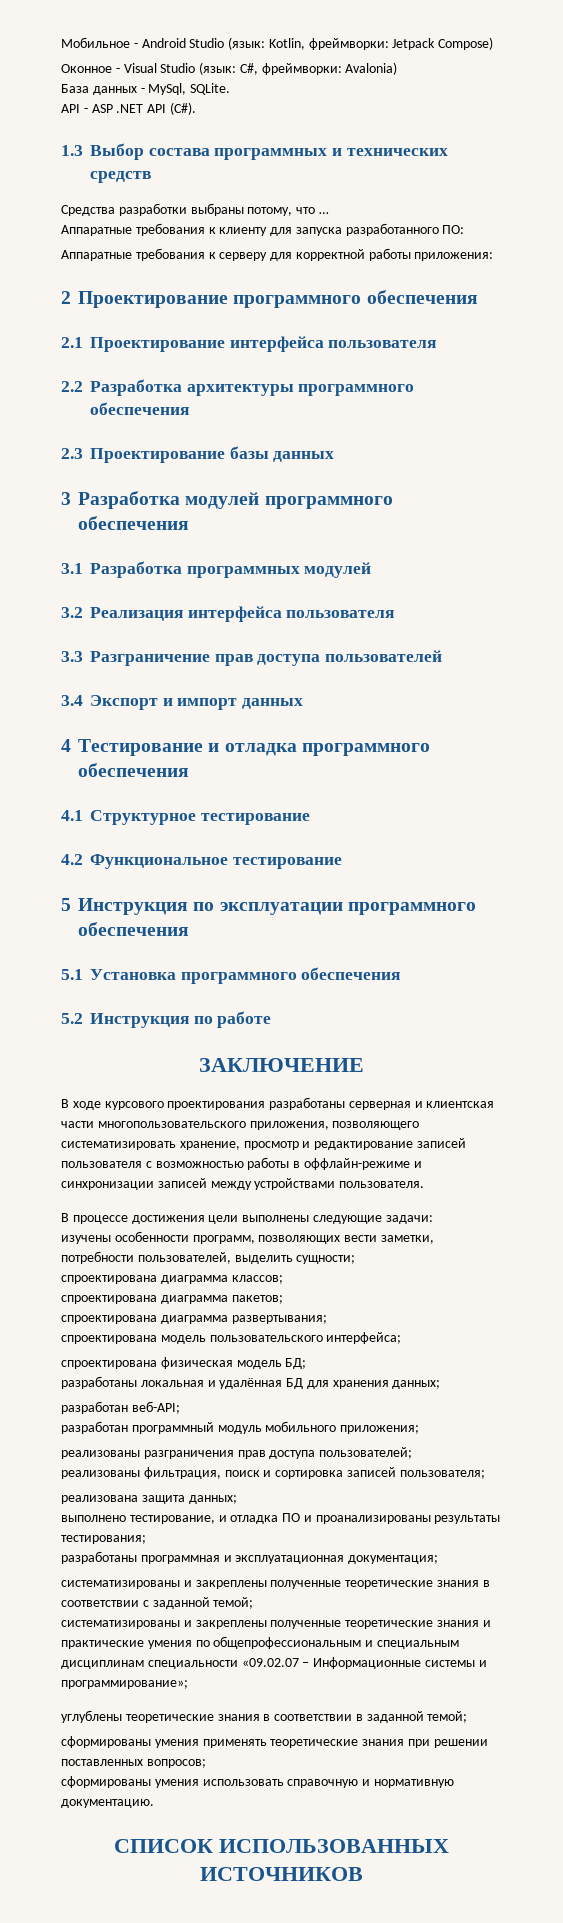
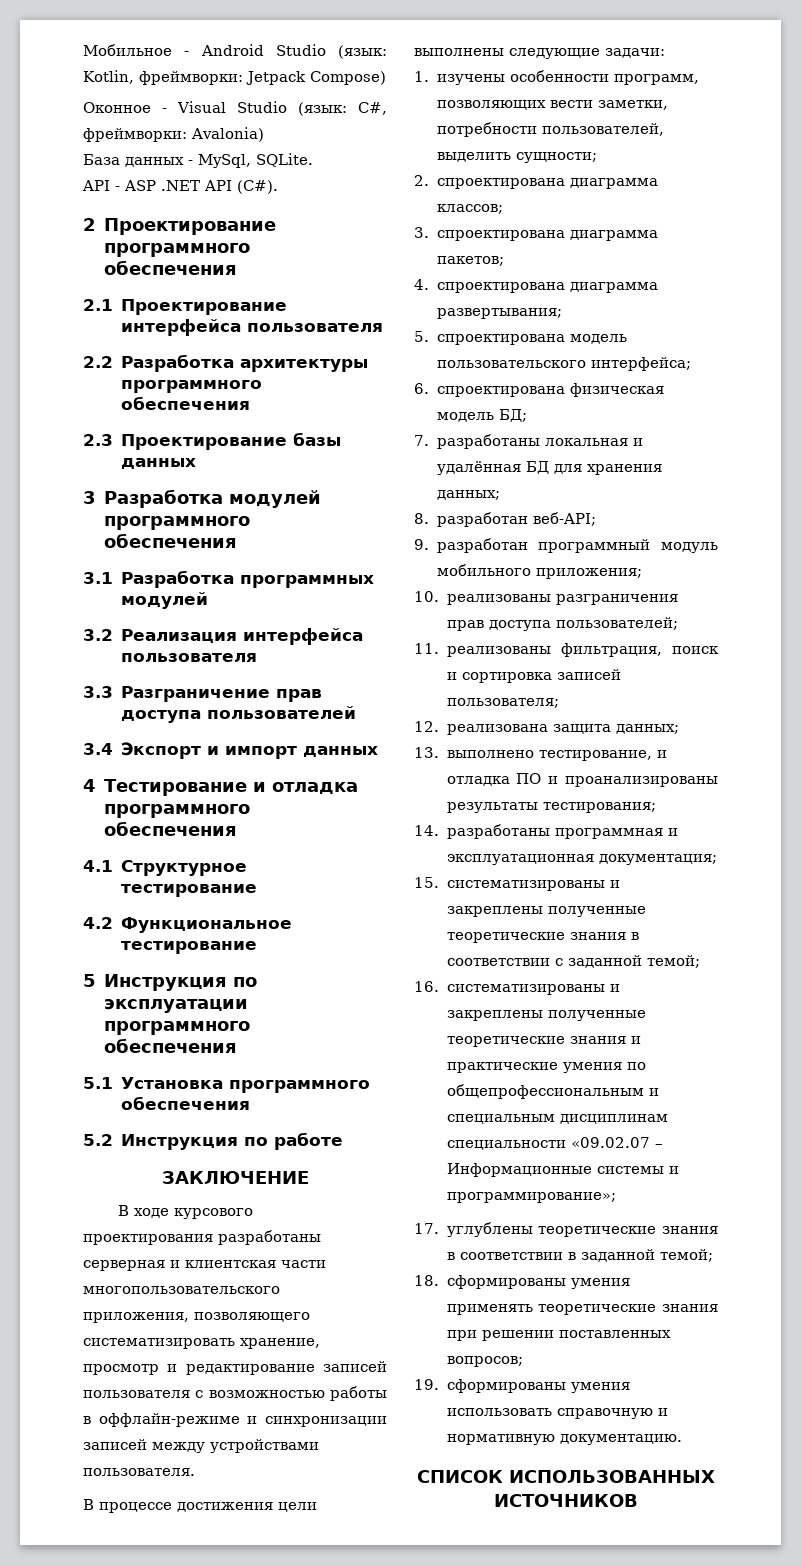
- 1.3 Выбор состава программных и технических средств
- Средства разработки выбраны потому, что …
- Аппаратные требования к клиенту для запуска разработанного ПО:
- Аппаратные требования к серверу для корректной работы приложения:
- изучены особенности программ, позволяющих вести заметки, потребности пользователей, выделить сущности;
+ 1. изучены особенности программ, позволяющих вести заметки, потребности пользователей, выделить сущности;
- спроектирована диаграмма классов;
+ 2. спроектирована диаграмма классов;
- спроектирована диаграмма пакетов;
+ 3. спроектирована диаграмма пакетов;
- спроектирована диаграмма развертывания;
+ 4. спроектирована диаграмма развертывания;
- спроектирована модель пользовательского интерфейса;
+ 5. спроектирована модель пользовательского интерфейса;
- спроектирована физическая модель БД;
+ 6. спроектирована физическая модель БД;
- разработаны локальная и удалённая БД для хранения данных;
+ 7. разработаны локальная и удалённая БД для хранения данных;
- разработан веб-API;
+ 8. разработан веб-API;
- разработан программный модуль мобильного приложения;
+ 9. разработан программный модуль мобильного приложения;
- реализованы разграничения прав доступа пользователей;
+ 10. реализованы разграничения прав доступа пользователей;
- реализованы фильтрация, поиск и сортировка записей пользователя;
+ 11. реализованы фильтрация, поиск и сортировка записей пользователя;
- реализована защита данных;
+ 12. реализована защита данных;
- выполнено тестирование, и отладка ПО и проанализированы результаты тестирования;
+ 13. выполнено тестирование, и отладка ПО и проанализированы результаты тестирования;
- разработаны программная и эксплуатационная документация;
+ 14. разработаны программная и эксплуатационная документация;
- систематизированы и закреплены полученные теоретические знания в соответствии с заданной темой;
+ 15. систематизированы и закреплены полученные теоретические знания в соответствии с заданной темой;
- систематизированы и закреплены полученные теоретические знания и практические умения по общепрофессиональным и специальным дисциплинам специальности «09.02.07 – Информационные системы и программирование»;
+ 16. систематизированы и закреплены полученные теоретические знания и практические умения по общепрофессиональным и специальным дисциплинам специальности «09.02.07 – Информационные системы и программирование»;
- углублены теоретические знания в соответствии в заданной темой;
+ 17. углублены теоретические знания в соответствии в заданной темой;
- сформированы умения применять теоретические знания при решении поставленных вопросов;
+ 18. сформированы умения применять теоретические знания при решении поставленных вопросов;
- сформированы умения использовать справочную и нормативную документацию.
+ 19. сформированы умения использовать справочную и нормативную документацию.

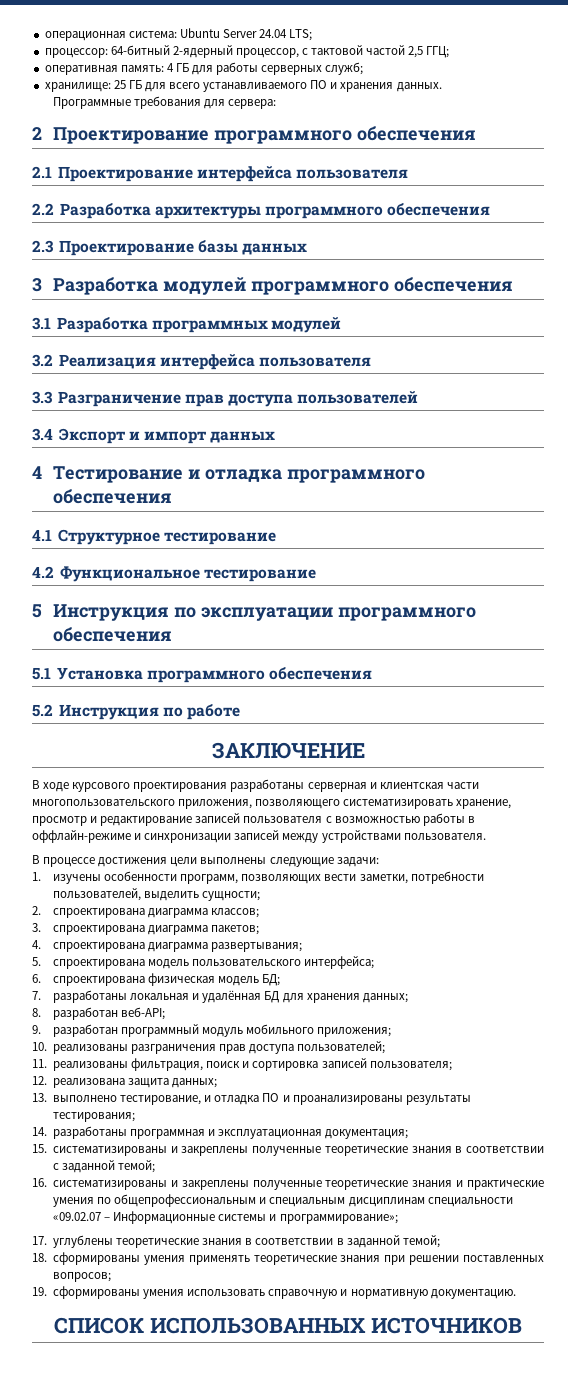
- Мобильное - Android Studio (язык: Kotlin, фреймворки: Jetpack Compose)
- Оконное - Visual Studio (язык: C#, фреймворки: Avalonia)
- База данных - MySql, SQLite.
- API - ASP .NET API (С#).
+ операционная система: Ubuntu Server 24.04 LTS;
+ процессор: 64-битный 2-ядерный процессор, с тактовой частой 2,5 ГГЦ;
+ оперативная память: 4 ГБ для работы серверных служб;
+ хранилище: 25 ГБ для всего устанавливаемого ПО и хранения данных.
+ Программные требования для сервера:

